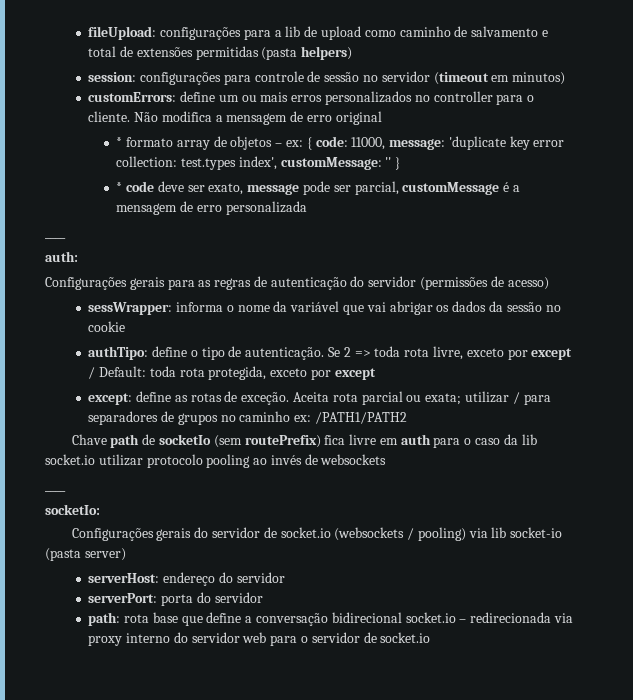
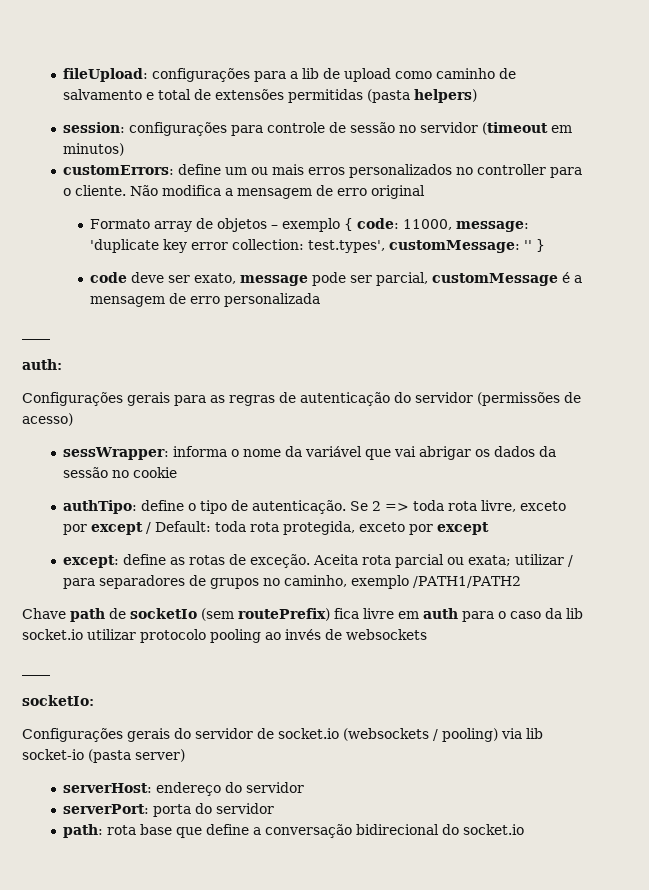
- * formato array de objetos – ex: { code: 11000, message: 'duplicate key error collection: test.types index', customMessage: '' }
+ Formato array de objetos – exemplo { code: 11000, message: 'duplicate key error collection: test.types', customMessage: '' }
- * code deve ser exato, message pode ser parcial, customMessage é a mensagem de erro personalizada
+ code deve ser exato, message pode ser parcial, customMessage é a mensagem de erro personalizada
- Aceita rota parcial ou exata; utilizar / para separadores de grupos no caminho ex: /PATH1/PATH2
+ Aceita rota parcial ou exata; utilizar / para separadores de grupos no caminho, exemplo /PATH1/PATH2
- path: rota base que define a conversação bidirecional socket.io – redirecionada via proxy interno do servidor web para o servidor de socket.io
+ path: rota base que define a conversação bidirecional do socket.io

